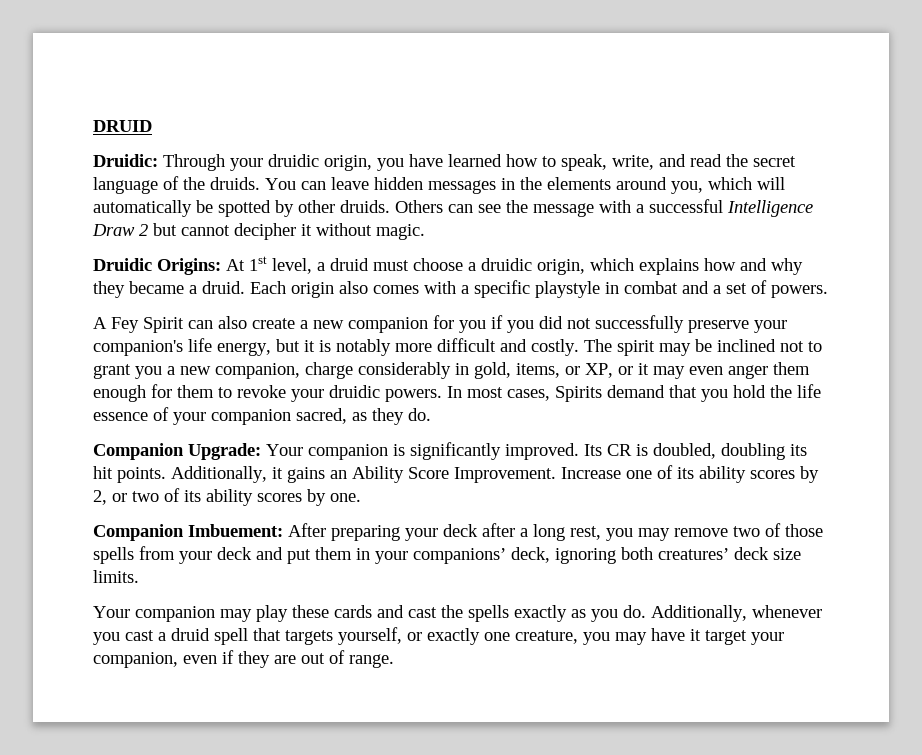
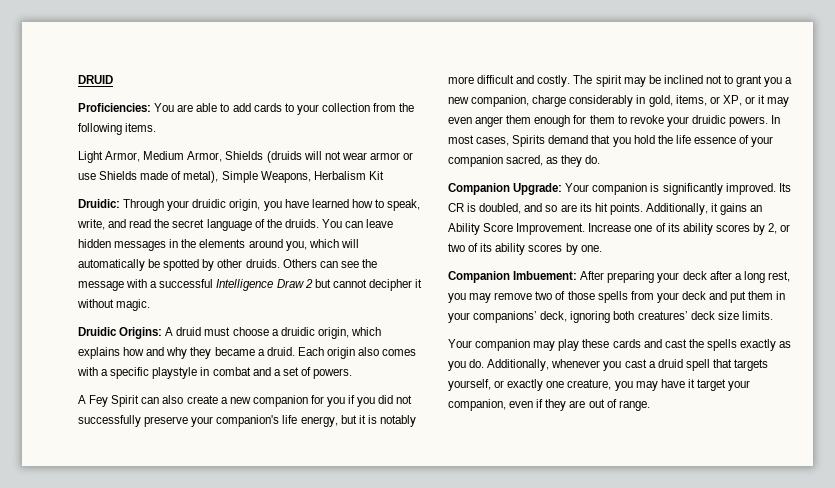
+ Proficiencies: You are able to add cards to your collection from the following items.
+ Light Armor, Medium Armor, Shields (druids will not wear armor or use Shields made of metal), Simple Weapons, Herbalism Kit
- Druidic Origins: At 1st level, a druid must choose a druidic origin, which explains how and why they became a druid.
+ Druidic Origins: A druid must choose a druidic origin, which explains how and why they became a druid.
- Its CR is doubled, doubling its hit points.
+ Its CR is doubled, and so are its hit points.

